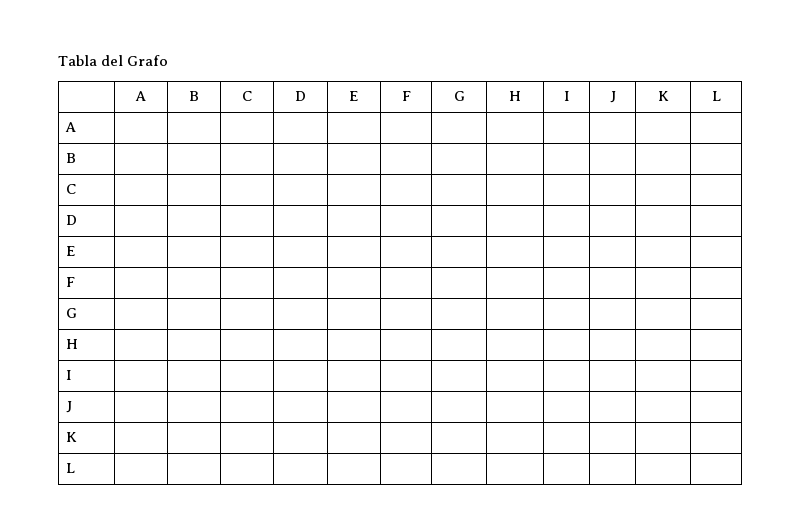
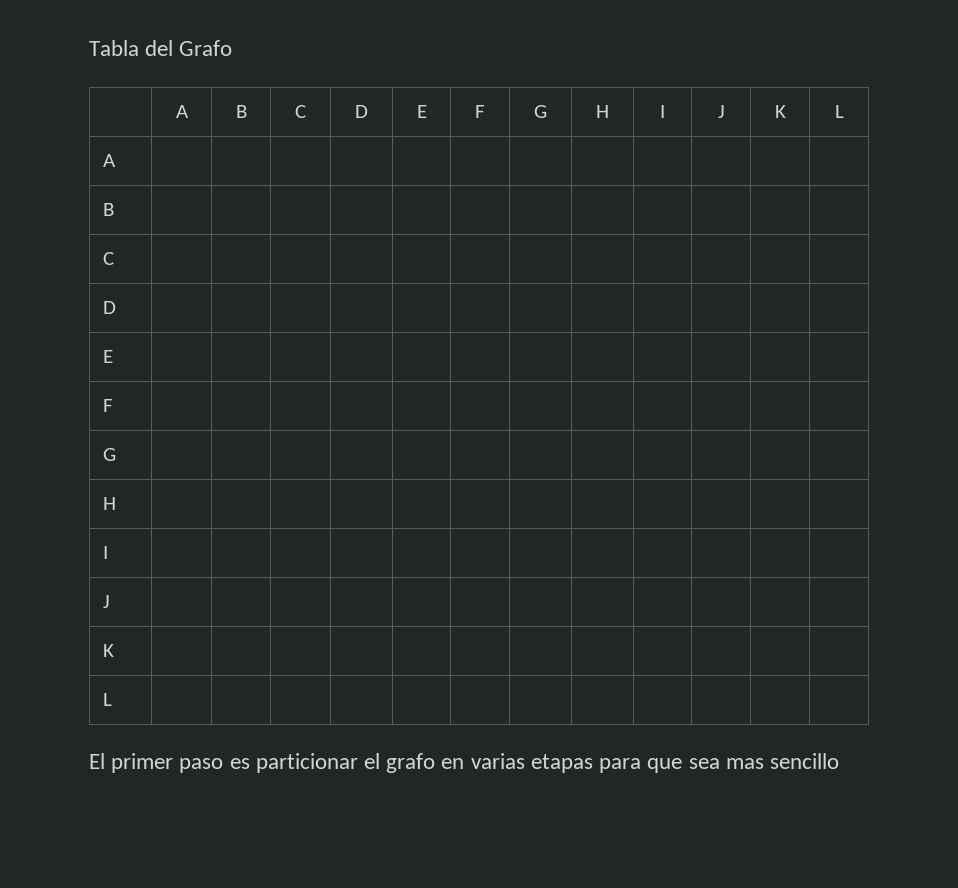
+ El primer paso es particionar el grafo en varias etapas para que sea mas sencillo

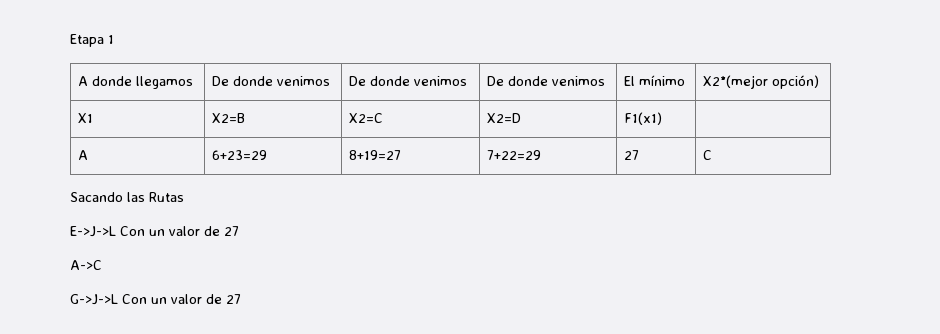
- Tabla del Grafo
- | A | B | C | D | E | F | G | H | I | J | K | L
- A | | | | | | | | | | | |
- B | | | | | | | | | | | |
- C | | | | | | | | | | | |
- D | | | | | | | | | | | |
- E | | | | | | | | | | | |
- F | | | | | | | | | | | |
- G | | | | | | | | | | | |
- H | | | | | | | | | | | |
- I | | | | | | | | | | | |
- J | | | | | | | | | | | |
- K | | | | | | | | | | | |
- L | | | | | | | | | | | |
- El primer paso es particionar el grafo en varias etapas para que sea mas sencillo
+ Etapa 1
+ A donde llegamos | De donde venimos | De donde venimos | De donde venimos | El mínimo | X2*(mejor opción)
+ X1 | X2=B | X2=C | X2=D | F1(x1) |
+ A | 6+23=29 | 8+19=27 | 7+22=29 | 27 | C
+ Sacando las Rutas
+ E->J->L Con un valor de 27
+ A->C
+ G->J->L Con un valor de 27

